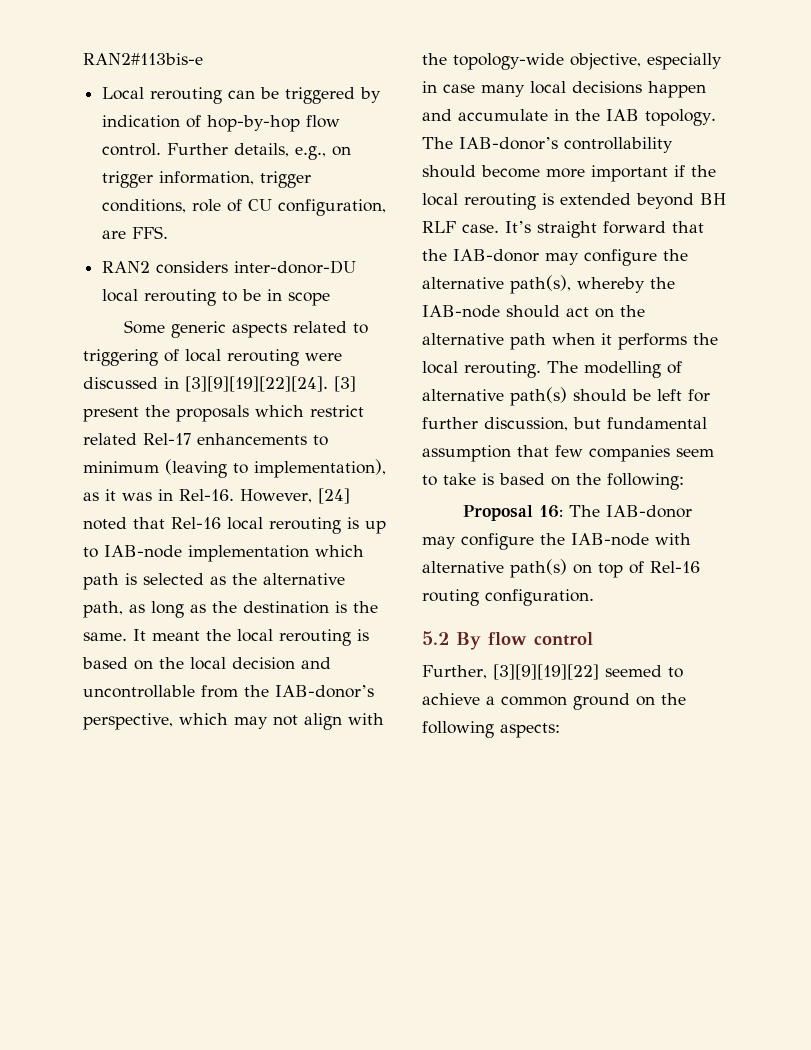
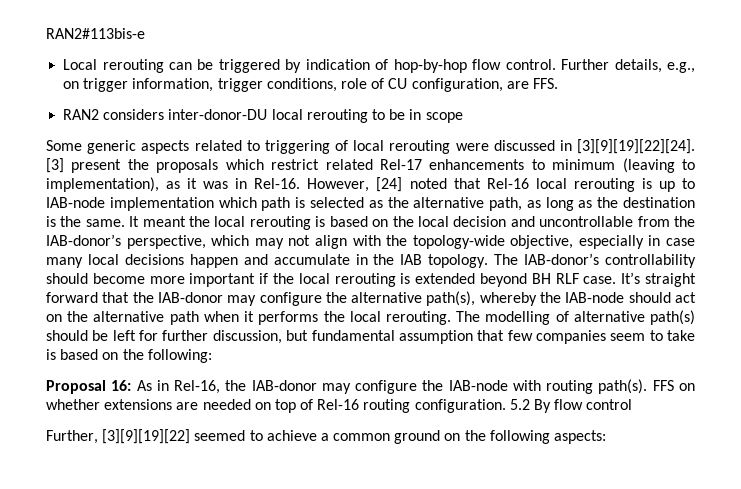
- Proposal 16: The IAB-donor may configure the IAB-node with alternative path(s) on top of Rel-16 routing configuration.
- 5.2 By flow control
+ Proposal 16: As in Rel-16, the IAB-donor may configure the IAB-node with routing path(s). FFS on whether extensions are needed on top of Rel-16 routing configuration. 5.2 By flow control

